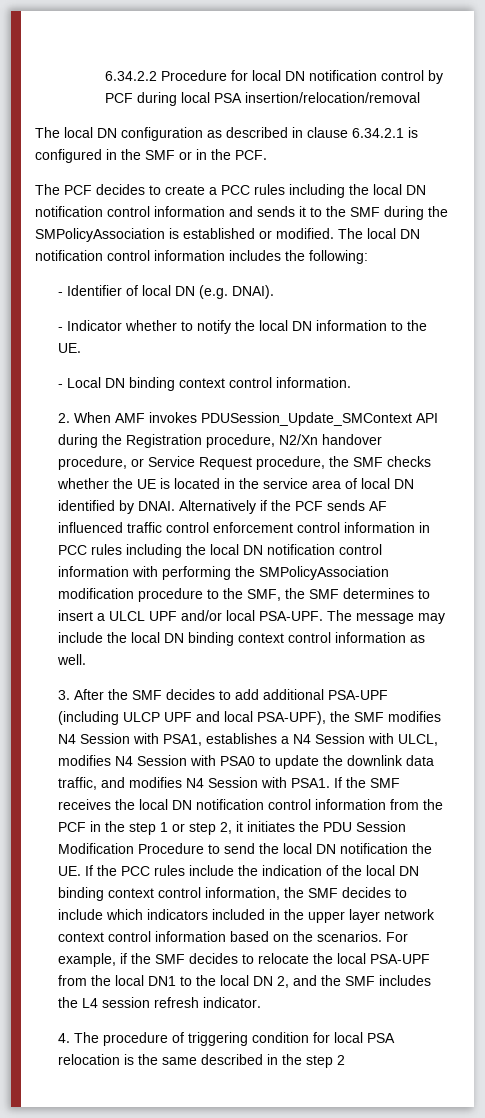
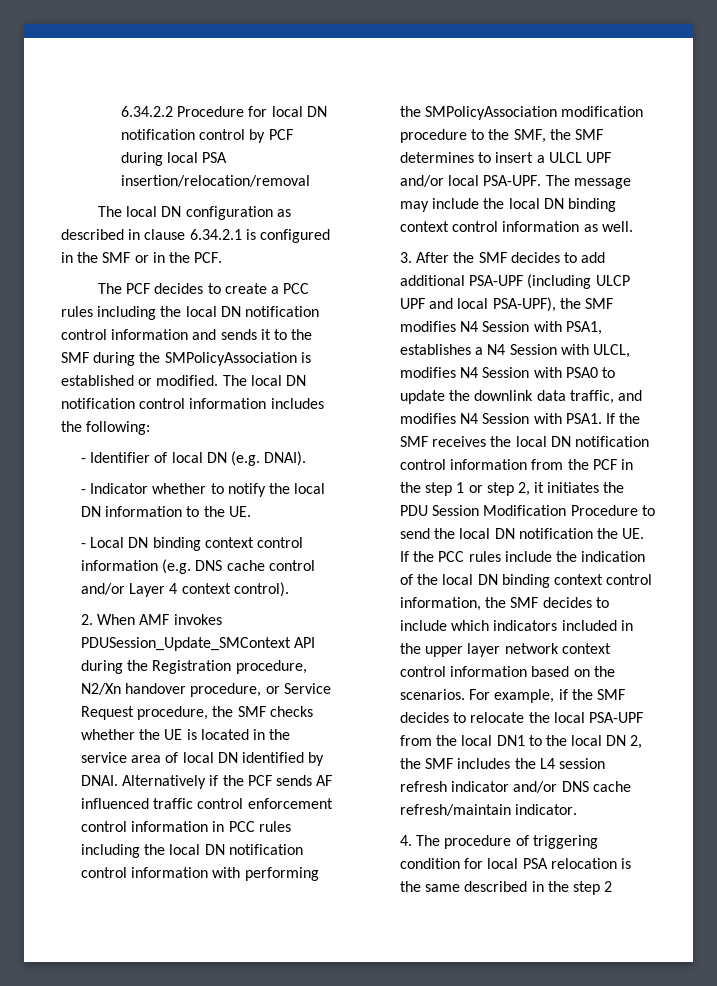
- - Local DN binding context control information.
+ - Local DN binding context control information (e.g. DNS cache control and/or Layer 4 context control).
- For example, if the SMF decides to relocate the local PSA-UPF from the local DN1 to the local DN 2, and the SMF includes the L4 session refresh indicator.
+ For example, if the SMF decides to relocate the local PSA-UPF from the local DN1 to the local DN 2, the SMF includes the L4 session refresh indicator and/or DNS cache refresh/maintain indicator.

